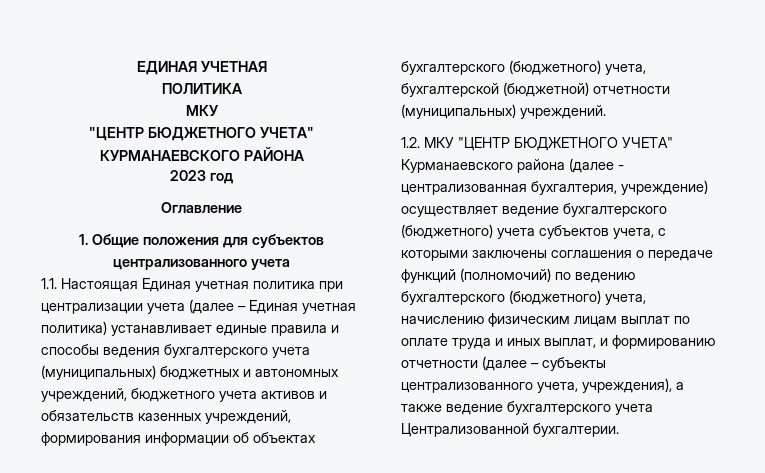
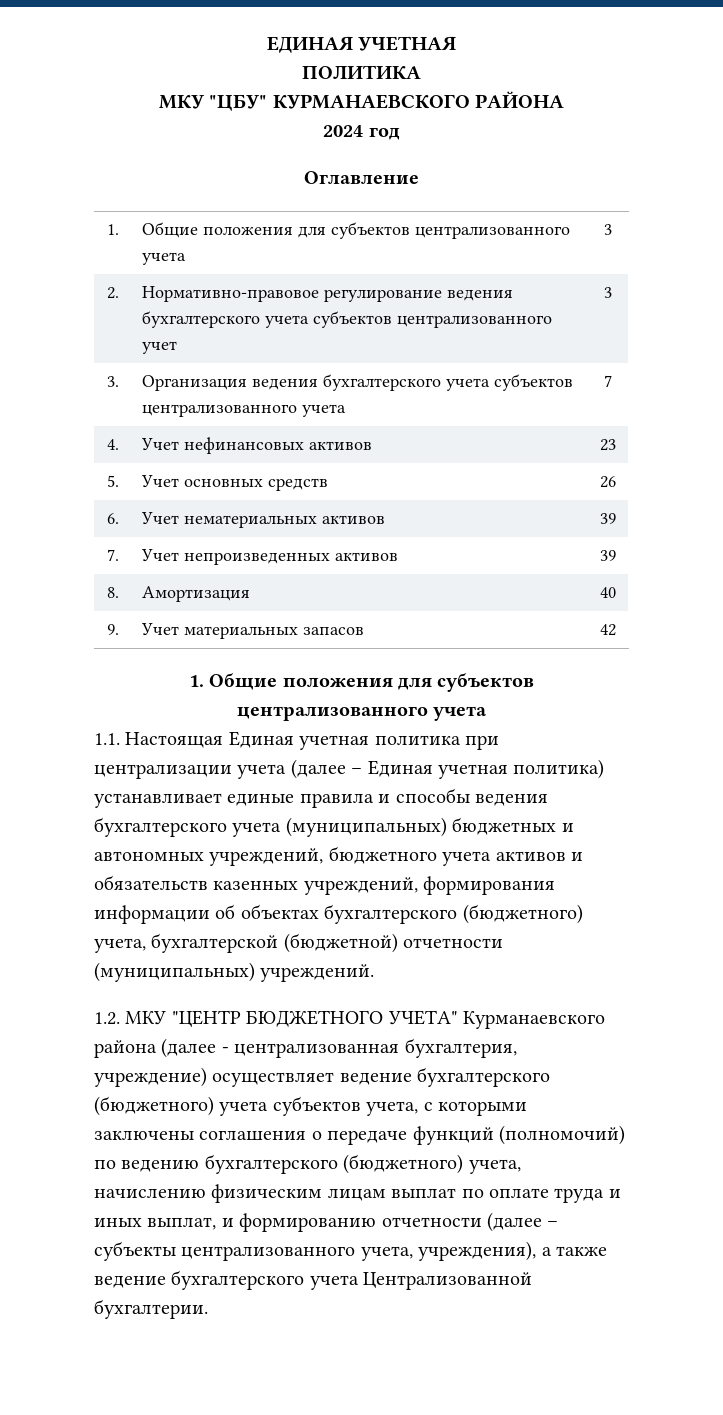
  ПОЛИТИКА
- МКУ
- "ЦЕНТР БЮДЖЕТНОГО УЧЕТА" КУРМАНАЕВСКОГО РАЙОНА
+ МКУ "ЦБУ" КУРМАНАЕВСКОГО РАЙОНА
- 2023 год
+ 2024 год
+ 1. | Общие положения для субъектов централизованного учета | 3
+ 2. | Нормативно-правовое регулирование ведения бухгалтерского учета субъектов централизованного учет | 3
+ 3. | Организация ведения бухгалтерского учета субъектов централизованного учета | 7
+ 4. | Учет нефинансовых активов | 23
+ 5. | Учет основных средств | 26
+ 6. | Учет нематериальных активов | 39
+ 7. | Учет непроизведенных активов | 39
+ 8. | Амортизация | 40
+ 9. | Учет материальных запасов | 42

